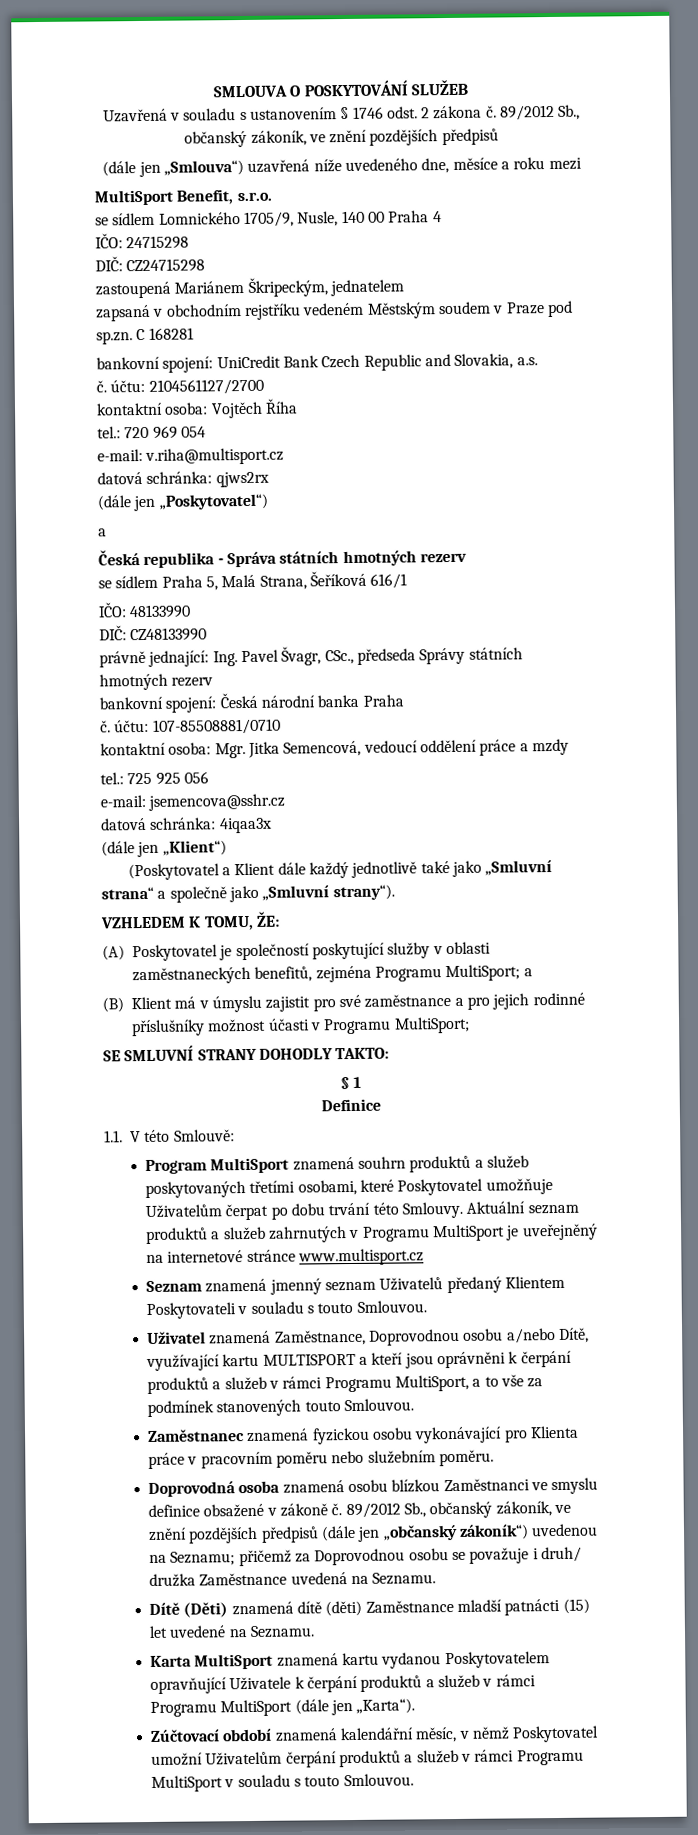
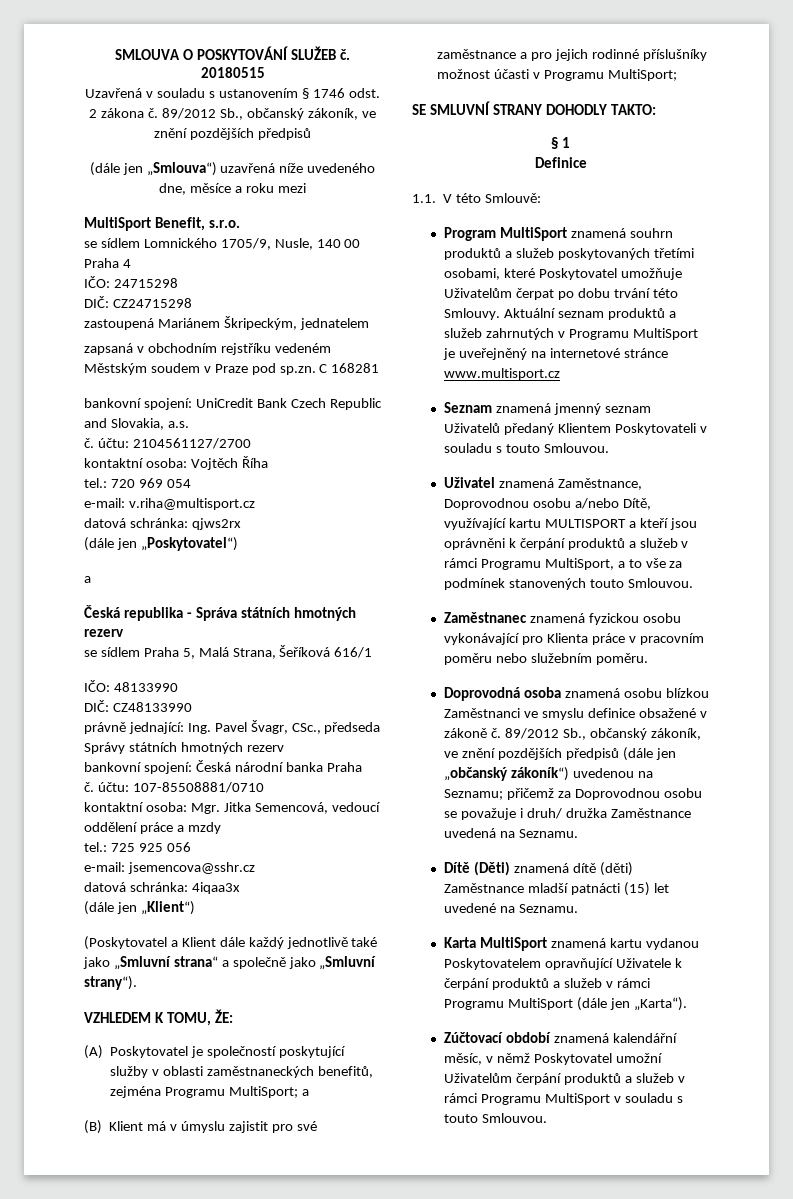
- SMLOUVA O POSKYTOVÁNÍ SLUŽEB
+ SMLOUVA O POSKYTOVÁNÍ SLUŽEB č. 20180515

